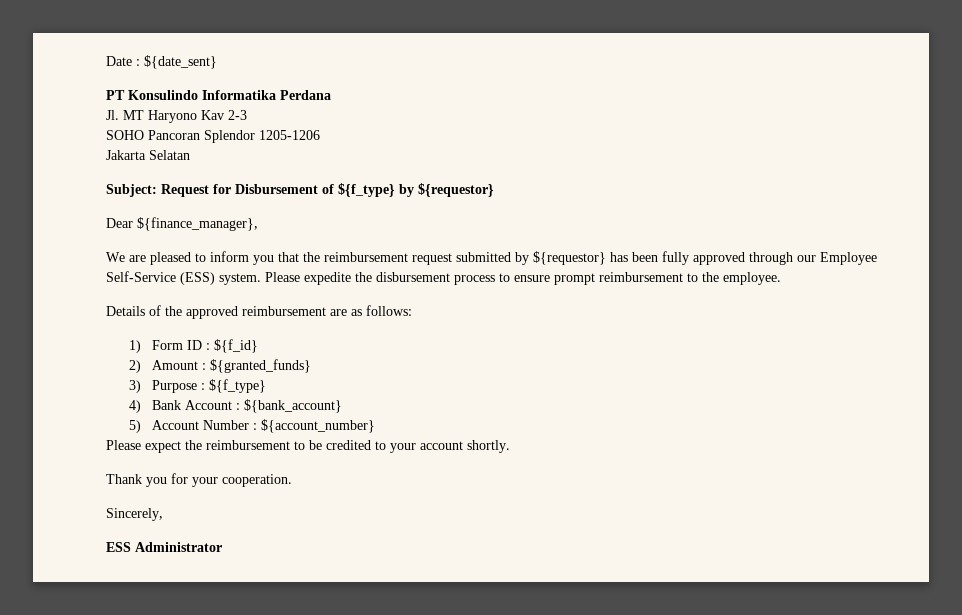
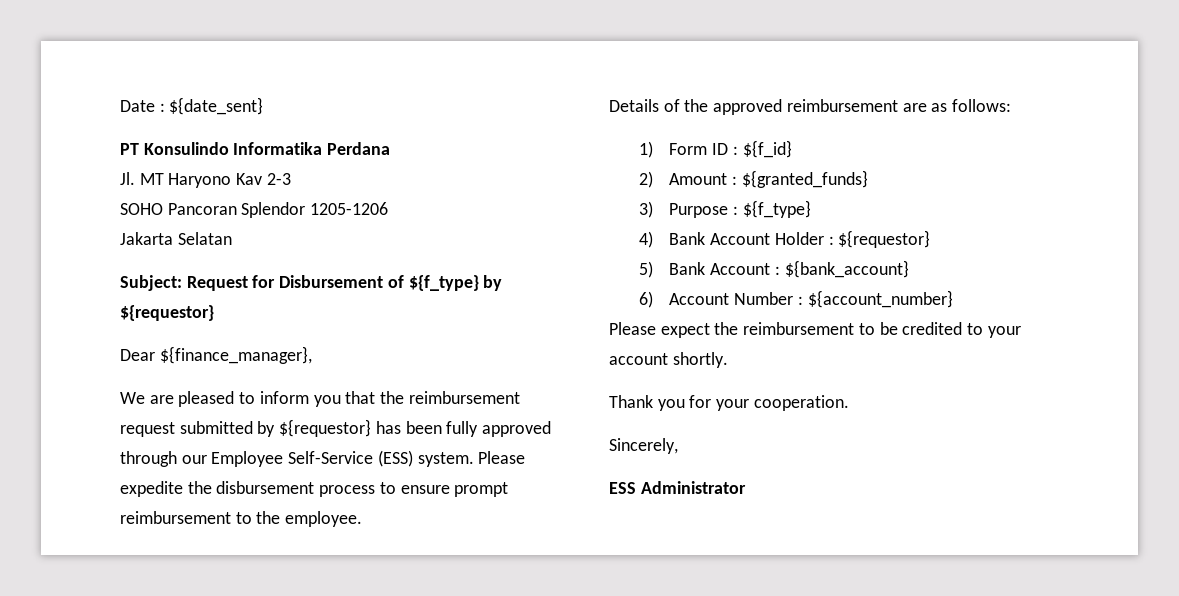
- 4) Bank Account : ${bank_account}
+ 4) Bank Account Holder : ${requestor}
+ 5) Bank Account : ${bank_account}
- 5) Account Number : ${account_number}
+ 6) Account Number : ${account_number}

